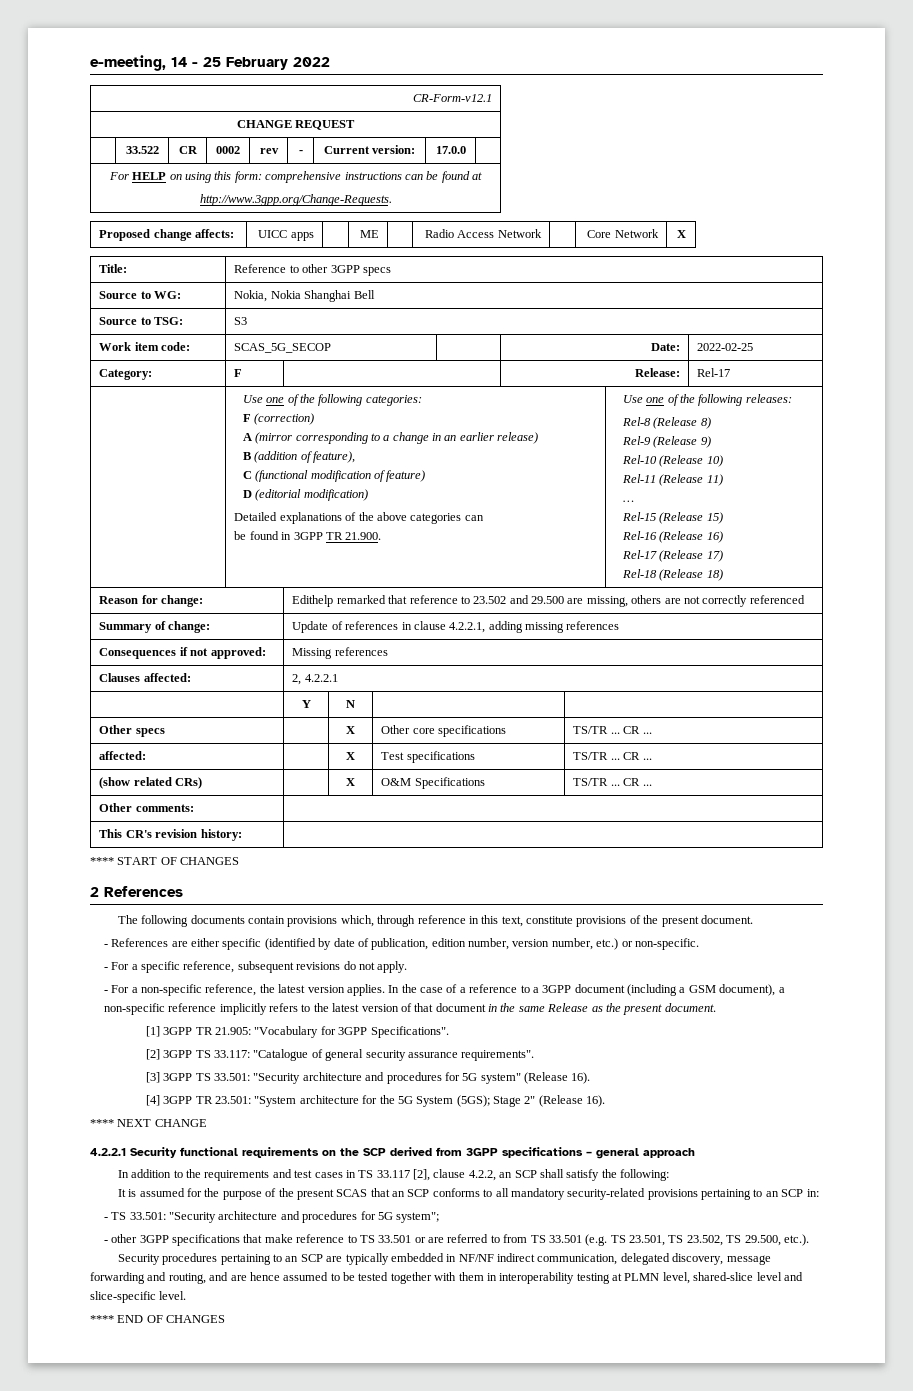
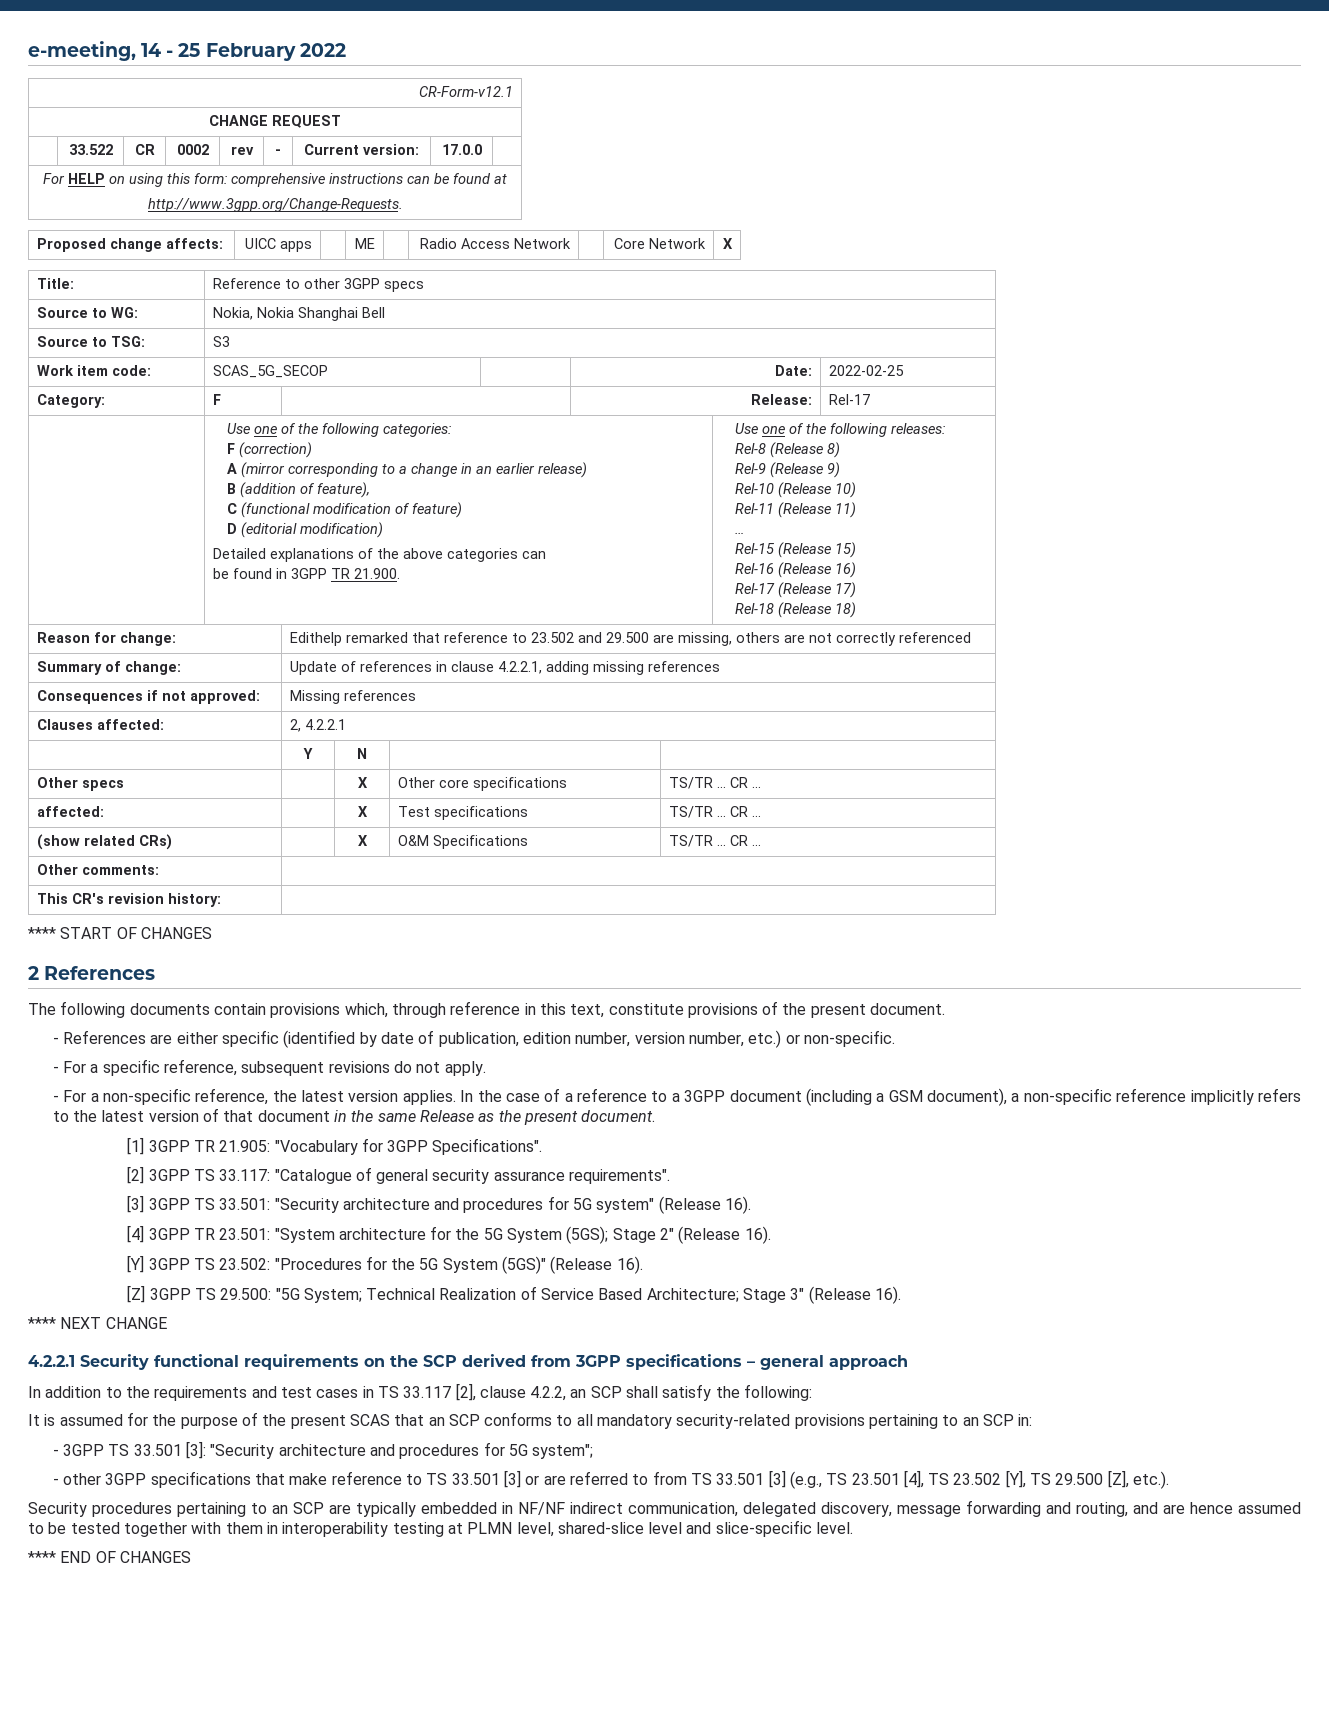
+ [Y] 3GPP TS 23.502: "Procedures for the 5G System (5GS)" (Release 16).
+ [Z] 3GPP TS 29.500: "5G System; Technical Realization of Service Based Architecture; Stage 3" (Release 16).
- - TS 33.501: "Security architecture and procedures for 5G system";
+ - 3GPP TS 33.501 [3]: "Security architecture and procedures for 5G system";
- - other 3GPP specifications that make reference to TS 33.501 or are referred to from TS 33.501 (e.g. TS 23.501, TS 23.502, TS 29.500, etc.).
+ - other 3GPP specifications that make reference to TS 33.501 [3] or are referred to from TS 33.501 [3] (e.g., TS 23.501 [4], TS 23.502 [Y], TS 29.500 [Z], etc.).

